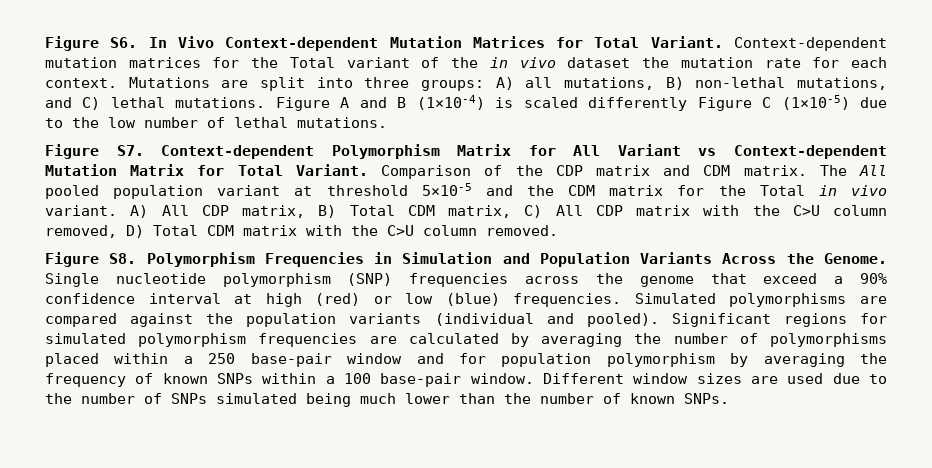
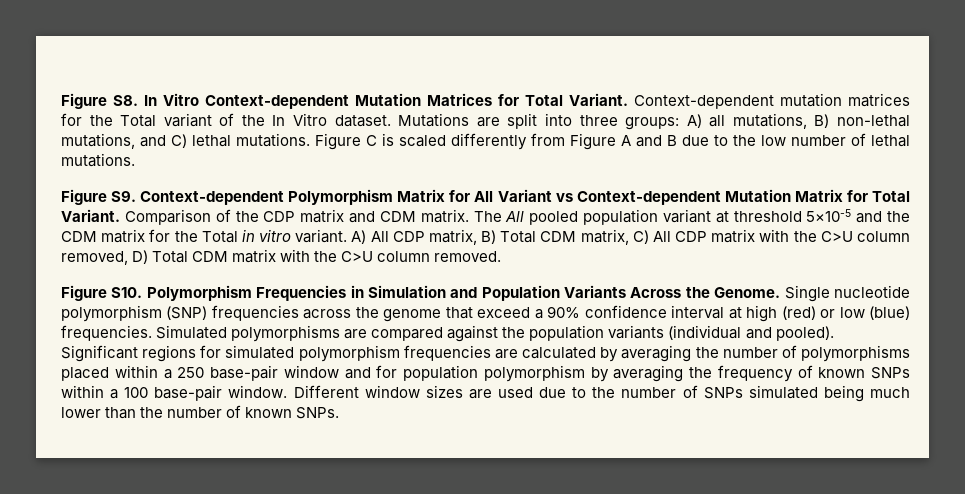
- Figure S6. In Vivo Context-dependent Mutation Matrices for Total Variant.
+ Figure S8. In Vitro Context-dependent Mutation Matrices for Total Variant.
- Context-dependent mutation matrices for the Total variant of the in vivo dataset the mutation rate for each context.
+ Context-dependent mutation matrices for the Total variant of the In Vitro dataset.
- Figure A and B (1×10-4) is scaled differently Figure C (1×10-5) due to the low number of lethal mutations.
+ Figure C is scaled differently from Figure A and B due to the low number of lethal mutations.
- Figure S7. Context-dependent Polymorphism Matrix for All Variant vs Context-dependent Mutation Matrix for Total Variant.
+ Figure S9. Context-dependent Polymorphism Matrix for All Variant vs Context-dependent Mutation Matrix for Total Variant.
- The All pooled population variant at threshold 5×10-5 and the CDM matrix for the Total in vivo variant.
+ The All pooled population variant at threshold 5×10-5 and the CDM matrix for the Total in vitro variant.
- Figure S8. Polymorphism Frequencies in Simulation and Population Variants Across the Genome.
+ Figure S10. Polymorphism Frequencies in Simulation and Population Variants Across the Genome.

